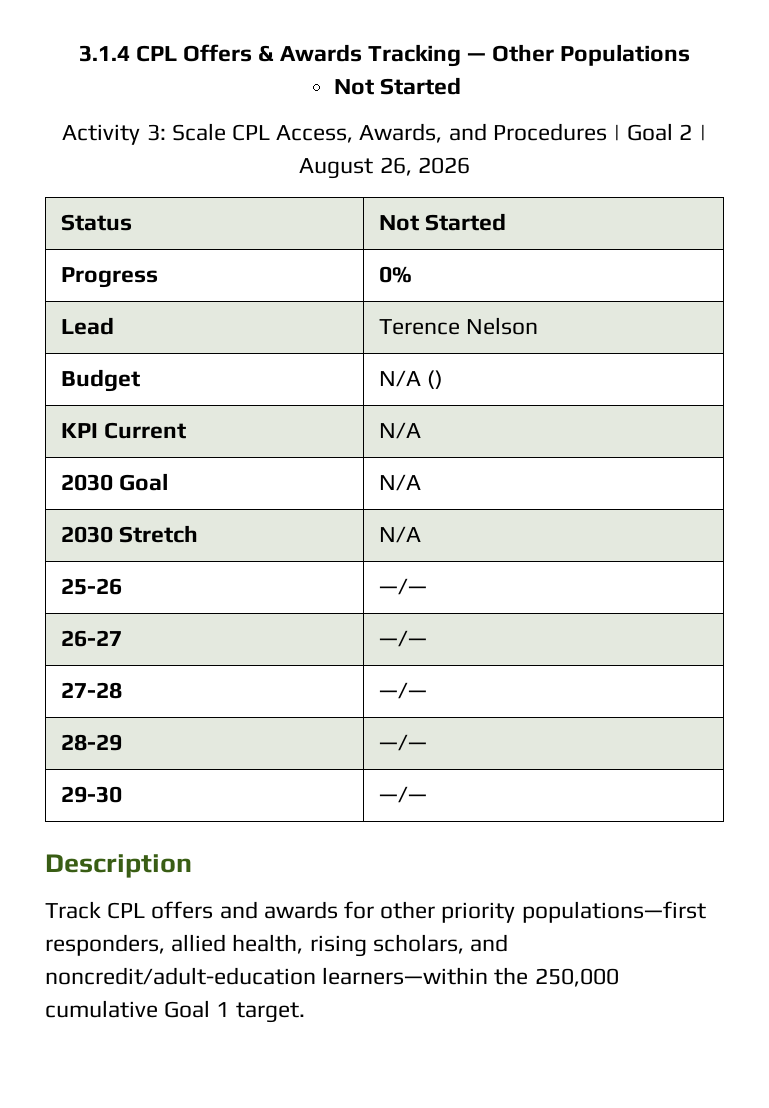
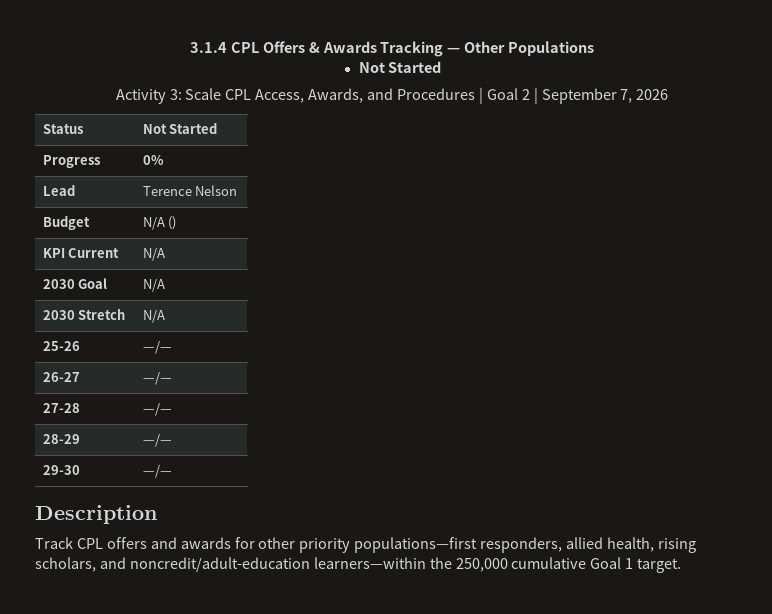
- Activity 3: Scale CPL Access, Awards, and Procedures | Goal 2 | August 26, 2026
+ Activity 3: Scale CPL Access, Awards, and Procedures | Goal 2 | September 7, 2026

